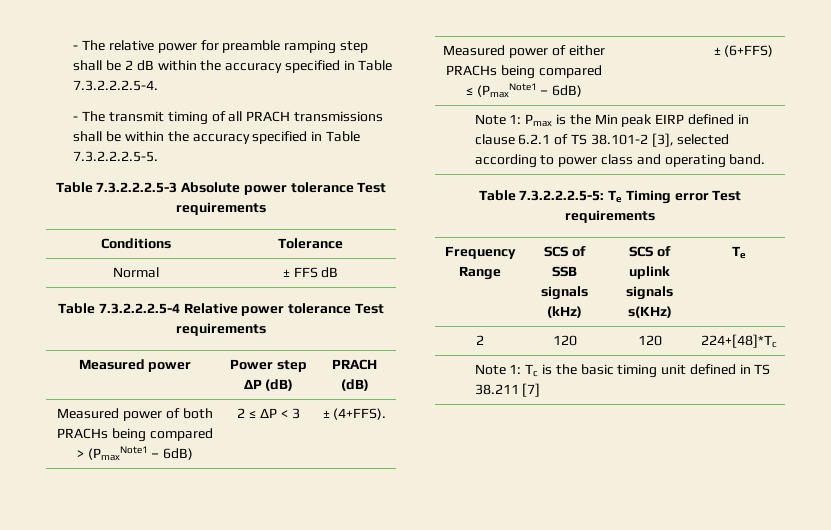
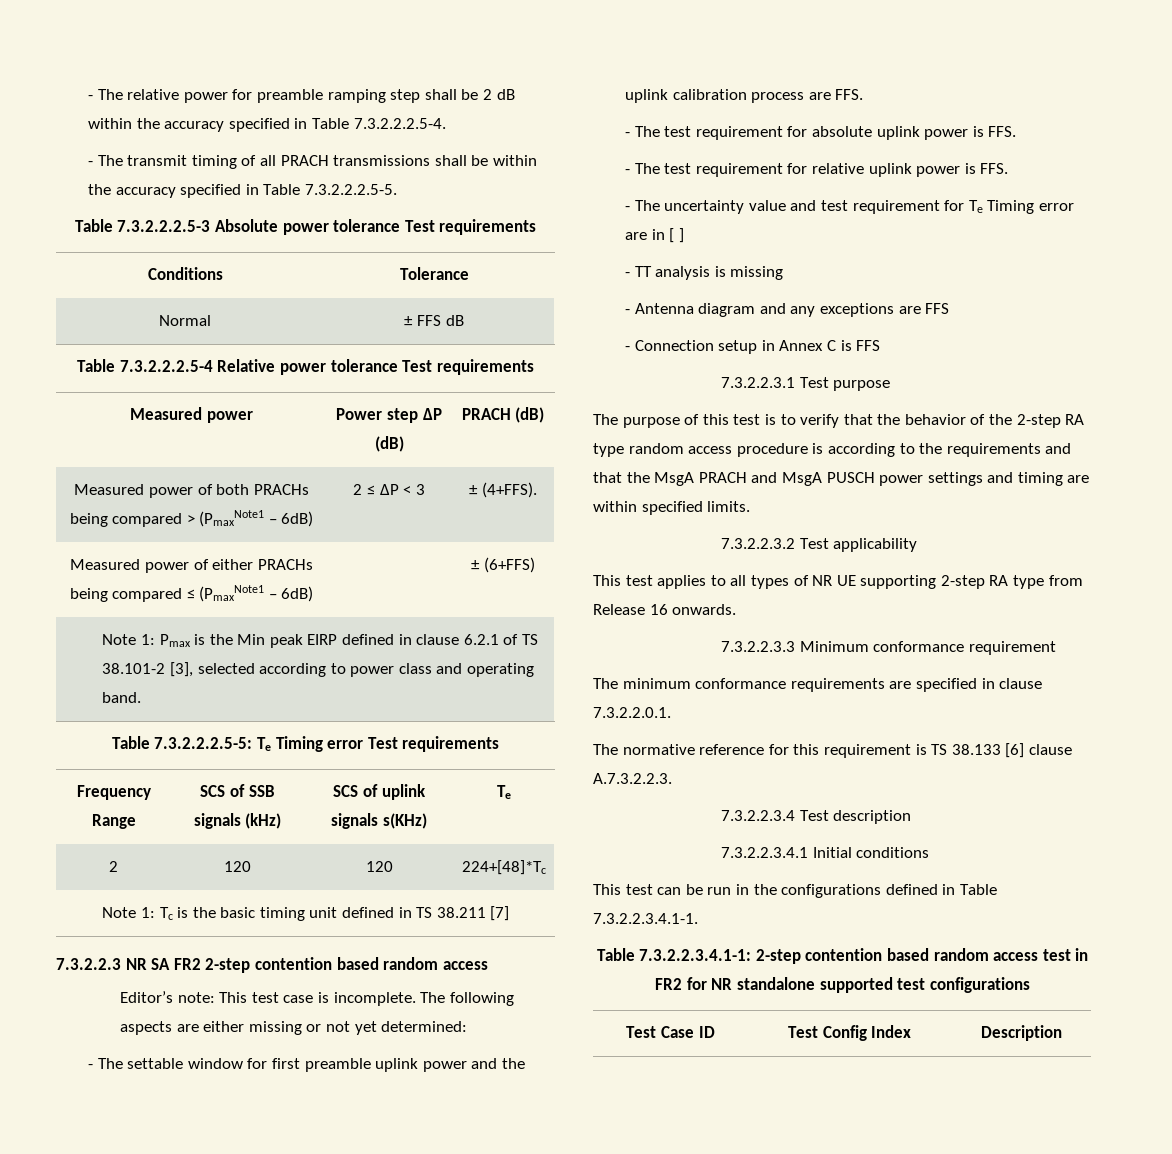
+ 7.3.2.2.3 NR SA FR2 2-step contention based random access
+ Editor’s note: This test case is incomplete. The following aspects are either missing or not yet determined:
+ - The settable window for first preamble uplink power and the uplink calibration process are FFS.
+ - The test requirement for absolute uplink power is FFS.
+ - The test requirement for relative uplink power is FFS.
+ - The uncertainty value and test requirement for Te Timing error are in [ ]
+ - TT analysis is missing
+ - Antenna diagram and any exceptions are FFS
+ - Connection setup in Annex C is FFS
+ 7.3.2.2.3.1 Test purpose
+ The purpose of this test is to verify that the behavior of the 2-step RA type random access procedure is according to the requirements and that the MsgA PRACH and MsgA PUSCH power settings and timing are within specified limits.
+ 7.3.2.2.3.2 Test applicability
+ This test applies to all types of NR UE supporting 2-step RA type from Release 16 onwards.
+ 7.3.2.2.3.3 Minimum conformance requirement
+ The minimum conformance requirements are specified in clause 7.3.2.2.0.1.
+ The normative reference for this requirement is TS 38.133 [6] clause A.7.3.2.2.3.
+ 7.3.2.2.3.4 Test description
+ 7.3.2.2.3.4.1 Initial conditions
+ This test can be run in the configurations defined in Table 7.3.2.2.3.4.1-1.
+ Table 7.3.2.2.3.4.1-1: 2-step contention based random access test in FR2 for NR standalone supported test configurations
+ Test Case ID | Test Config Index | Description

